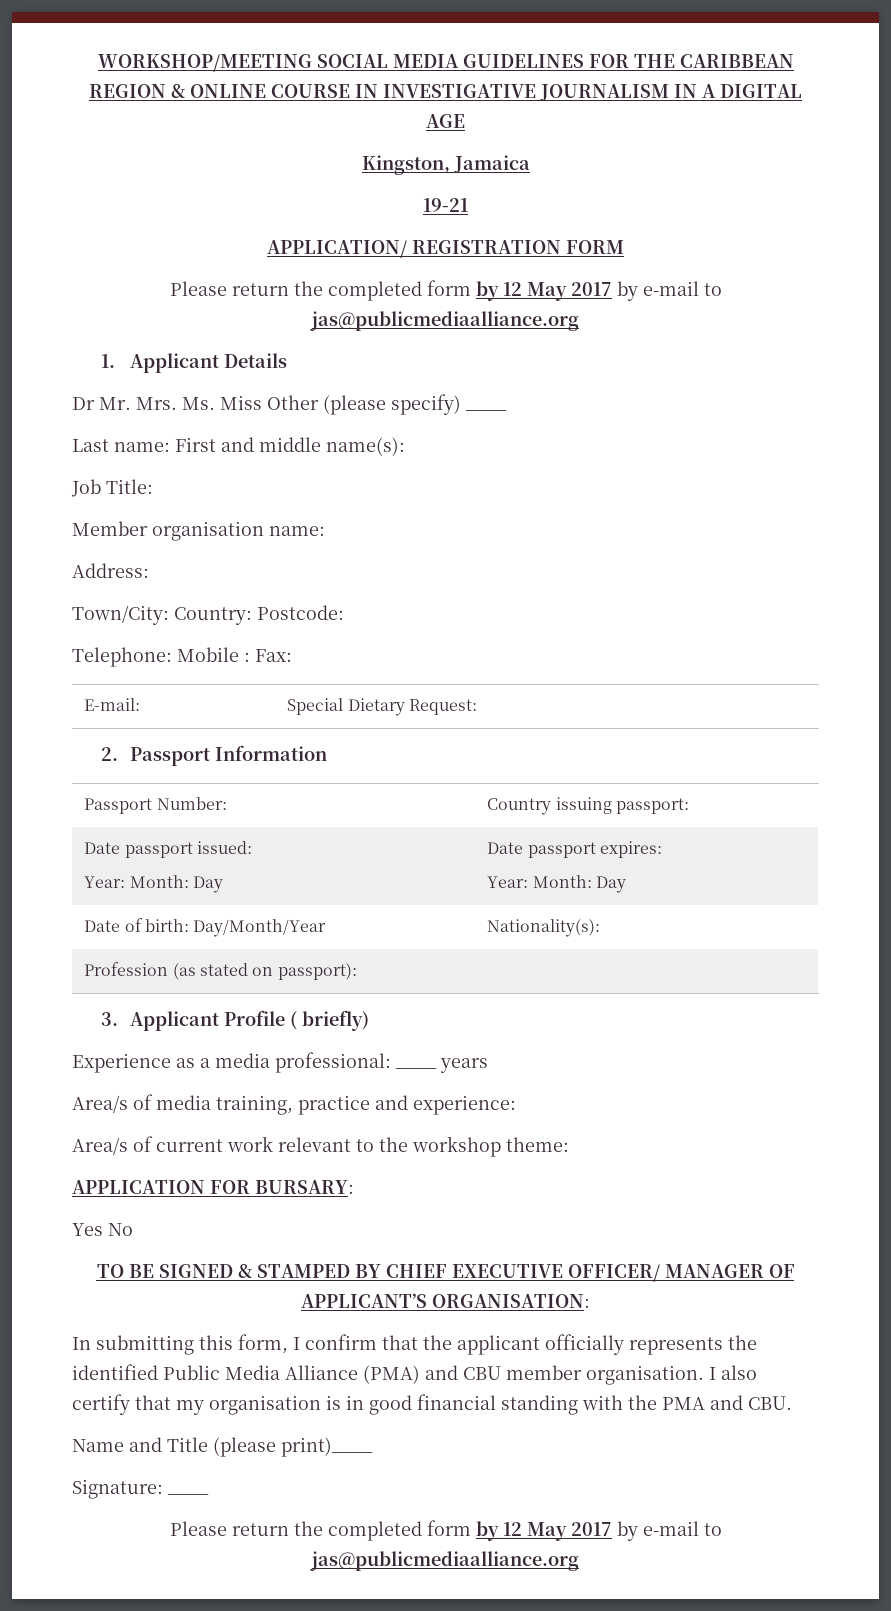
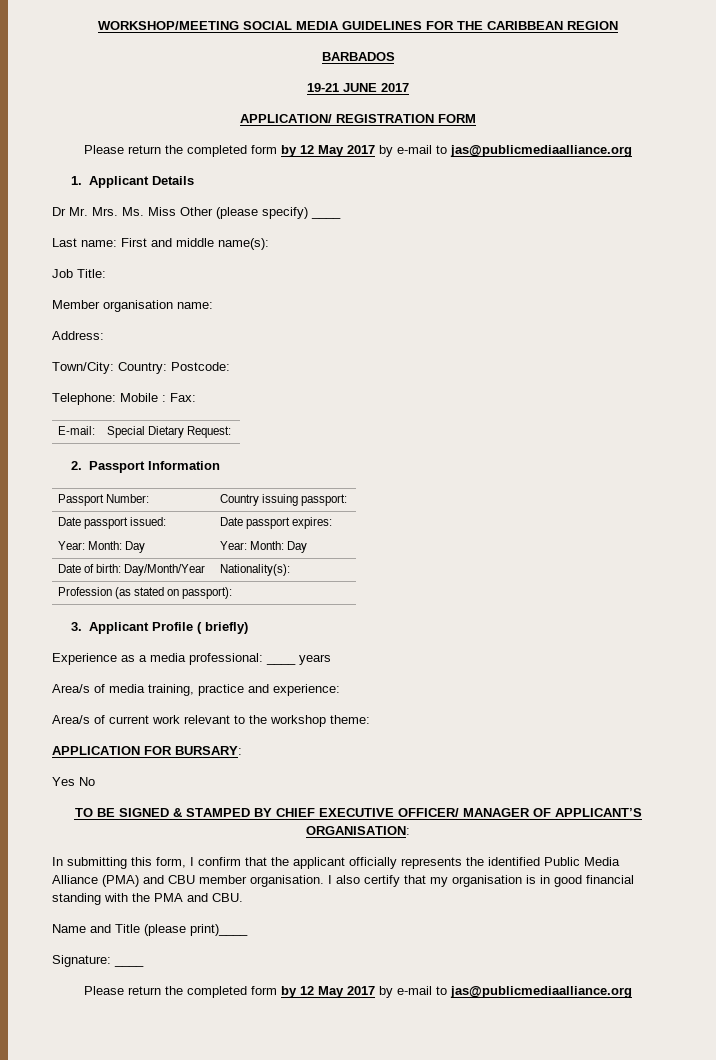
- WORKSHOP/MEETING SOCIAL MEDIA GUIDELINES FOR THE CARIBBEAN REGION & ONLINE COURSE IN INVESTIGATIVE JOURNALISM IN A DIGITAL AGE
- Kingston, Jamaica
+ WORKSHOP/MEETING SOCIAL MEDIA GUIDELINES FOR THE CARIBBEAN REGION
+ BARBADOS
- 19-21
+ 19-21 JUNE 2017

